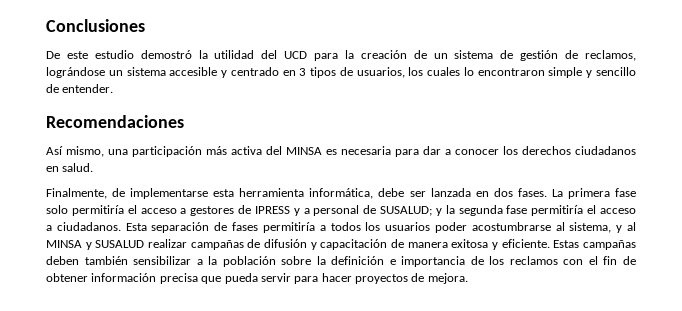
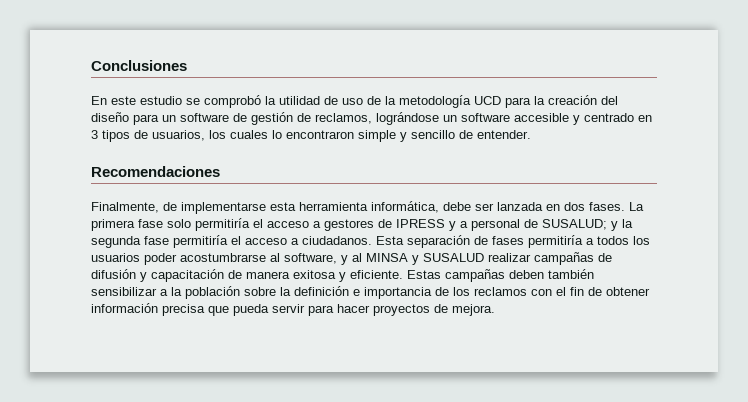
- De este estudio demostró la utilidad del UCD para la creación de un sistema de gestión de reclamos, lográndose un sistema accesible y centrado en 3 tipos de usuarios, los cuales lo encontraron simple y sencillo de entender.
+ En este estudio se comprobó la utilidad de uso de la metodología UCD para la creación del diseño para un software de gestión de reclamos, lográndose un software accesible y centrado en 3 tipos de usuarios, los cuales lo encontraron simple y sencillo de entender.
- Así mismo, una participación más activa del MINSA es necesaria para dar a conocer los derechos ciudadanos en salud.
- Esta separación de fases permitiría a todos los usuarios poder acostumbrarse al sistema, y al MINSA y SUSALUD realizar campañas de difusión y capacitación de manera exitosa y eficiente.
+ Esta separación de fases permitiría a todos los usuarios poder acostumbrarse al software, y al MINSA y SUSALUD realizar campañas de difusión y capacitación de manera exitosa y eficiente.

